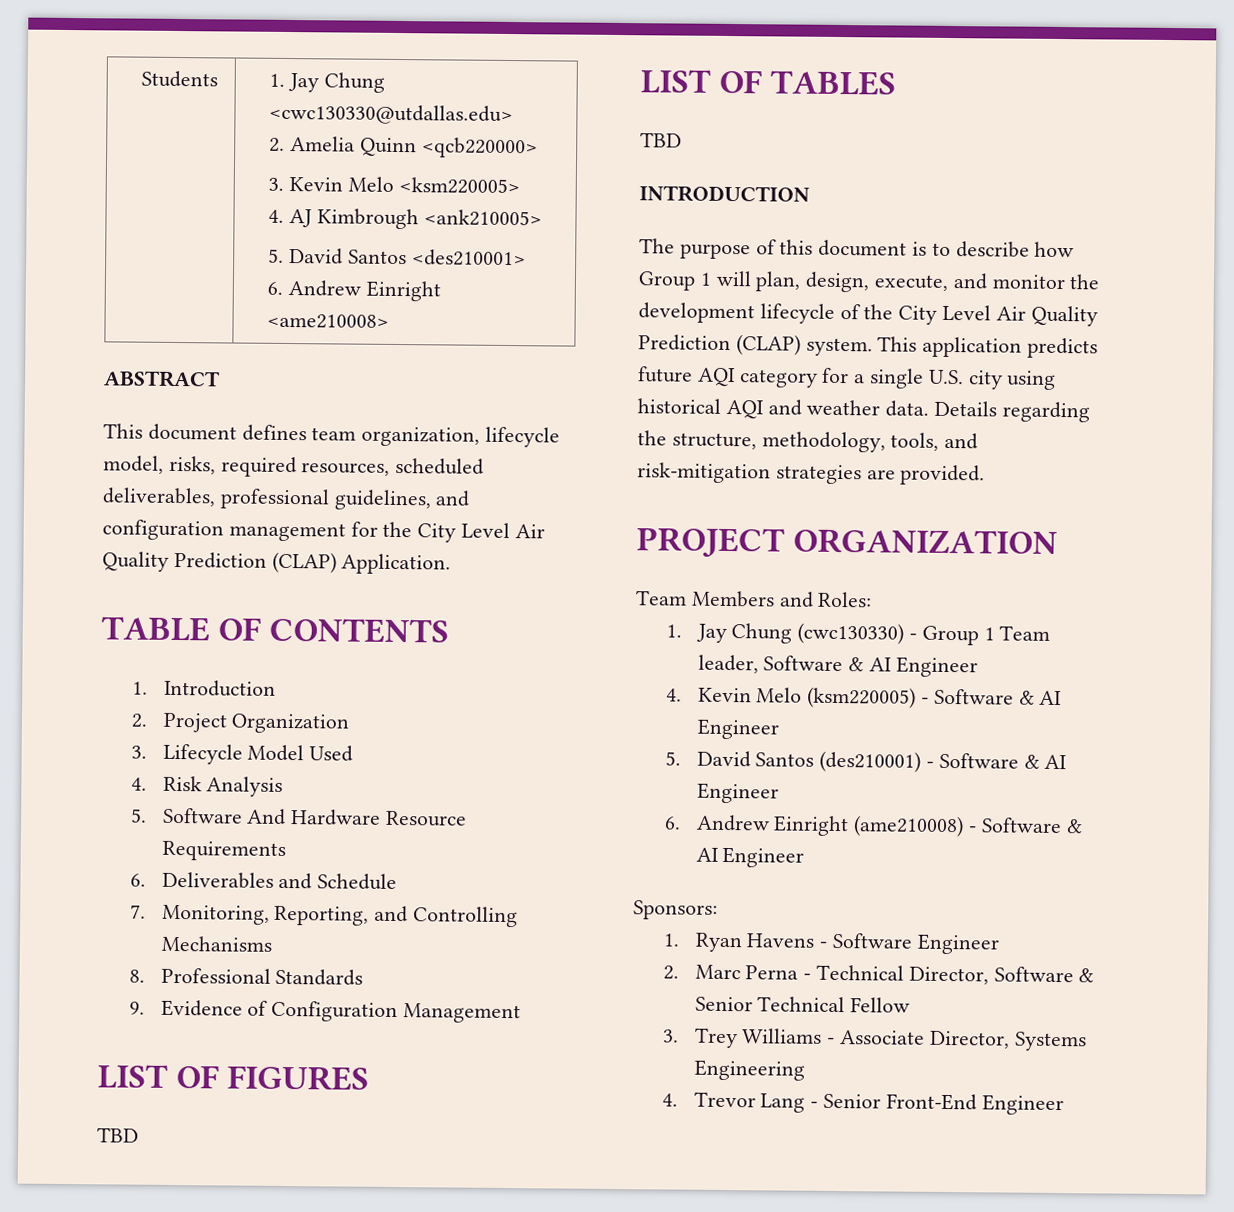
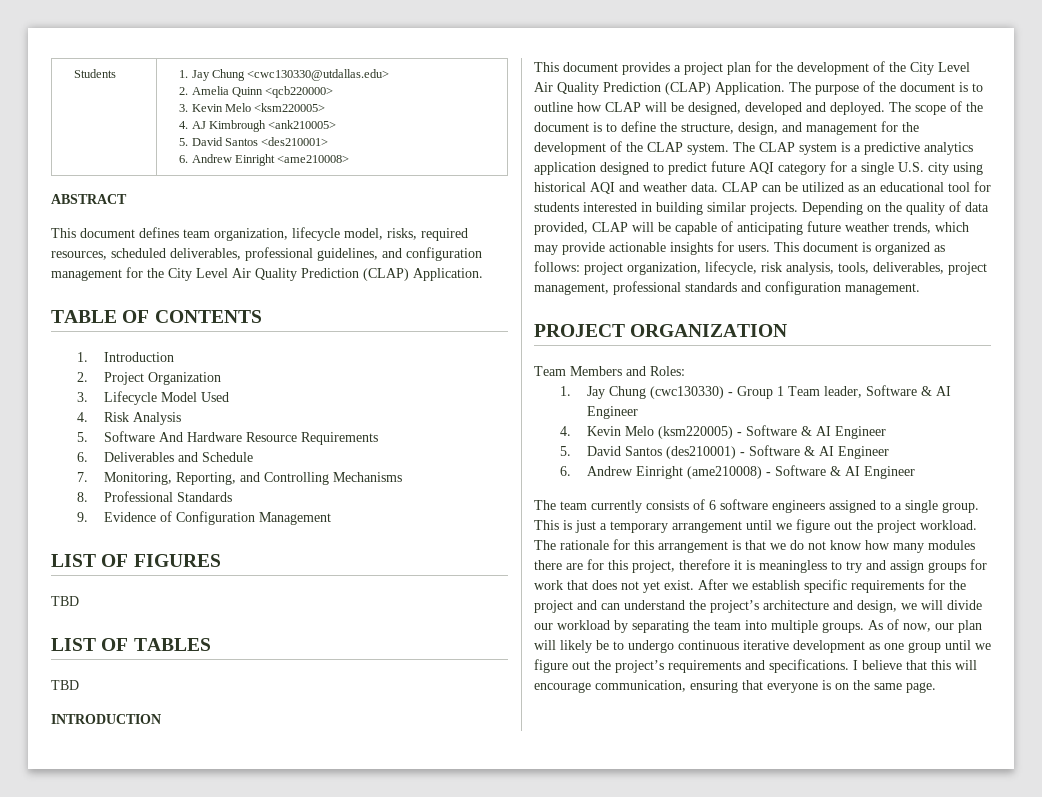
- The purpose of this document is to describe how Group 1 will plan, design, execute, and monitor the development lifecycle of the City Level Air Quality Prediction (CLAP) system. This application predicts future AQI category for a single U.S. city using historical AQI and weather data.
+ This document provides a project plan for the development of the City Level Air Quality Prediction (CLAP) Application. The purpose of the document is to outline how CLAP will be designed, developed and deployed. The scope of the document is to define the structure, design, and management for the development of the CLAP system. The CLAP system is a predictive analytics application designed to predict future AQI category for a single U.S. city using historical AQI and weather data.
- Details regarding the structure, methodology, tools, and risk-mitigation strategies are provided.
+ CLAP can be utilized as an educational tool for students interested in building similar projects. Depending on the quality of data provided, CLAP will be capable of anticipating future weather trends, which may provide actionable insights for users. This document is organized as follows: project organization, lifecycle, risk analysis, tools, deliverables, project management, professional standards and configuration management.
- Sponsors:
- 1. Ryan Havens - Software Engineer
- 2. Marc Perna - Technical Director, Software & Senior Technical Fellow
- 3. Trey Williams - Associate Director, Systems Engineering
- 4. Trevor Lang - Senior Front-End Engineer
+ The team currently consists of 6 software engineers assigned to a single group. This is just a temporary arrangement until we figure out the project workload. The rationale for this arrangement is that we do not know how many modules there are for this project, therefore it is meaningless to try and assign groups for work that does not yet exist. After we establish specific requirements for the project and can understand the project’s architecture and design, we will divide our workload by separating the team into multiple groups. As of now, our plan will likely be to undergo continuous iterative development as one group until we figure out the project’s requirements and specifications. I believe that this will encourage communication, ensuring that everyone is on the same page.

